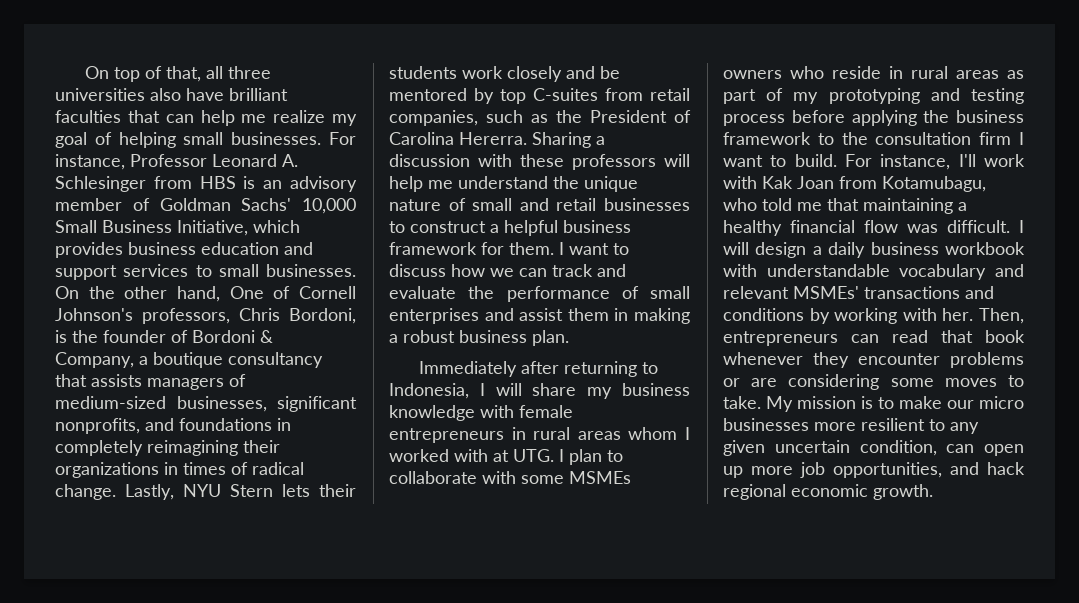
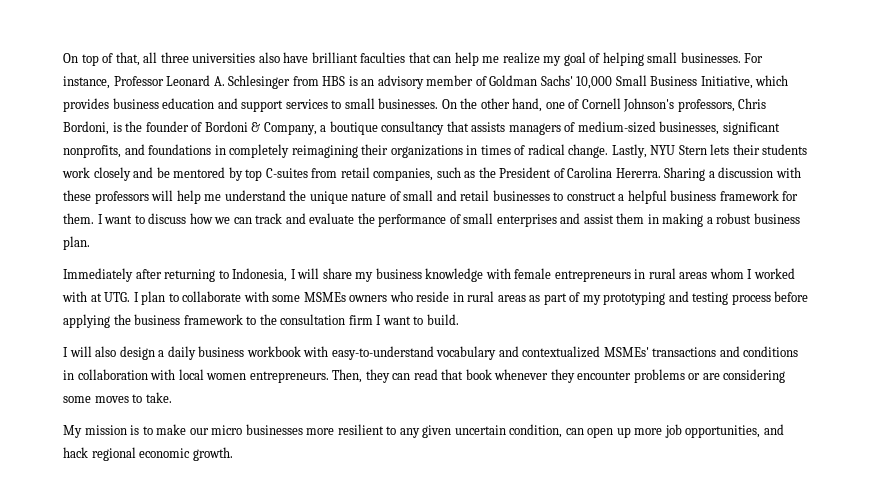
- On the other hand, One of Cornell Johnson's professors, Chris Bordoni, is the founder of Bordoni & Company, a boutique consultancy that assists managers of medium-sized businesses, significant nonprofits, and foundations in completely reimagining their organizations in times of radical change.
+ On the other hand, one of Cornell Johnson's professors, Chris Bordoni, is the founder of Bordoni & Company, a boutique consultancy that assists managers of medium-sized businesses, significant nonprofits, and foundations in completely reimagining their organizations in times of radical change.
- Immediately after returning to Indonesia, I will share my business knowledge with female entrepreneurs in rural areas whom I worked with at UTG. I plan to collaborate with some MSMEs owners who reside in rural areas as part of my prototyping and testing process before applying the business framework to the consultation firm I want to build. For instance, I'll work with Kak Joan from Kotamubagu, who told me that maintaining a healthy financial flow was difficult. I will design a daily business workbook with understandable vocabulary and relevant MSMEs' transactions and conditions by working with her. Then, entrepreneurs can read that book whenever they encounter problems or are considering some moves to take. My mission is to make our micro businesses more resilient to any given uncertain condition, can open up more job opportunities, and hack regional economic growth.
+ Immediately after returning to Indonesia, I will share my business knowledge with female entrepreneurs in rural areas whom I worked with at UTG. I plan to collaborate with some MSMEs owners who reside in rural areas as part of my prototyping and testing process before applying the business framework to the consultation firm I want to build.
+ I will also design a daily business workbook with easy-to-understand vocabulary and contextualized MSMEs' transactions and conditions in collaboration with local women entrepreneurs. Then, they can read that book whenever they encounter problems or are considering some moves to take.
+ My mission is to make our micro businesses more resilient to any given uncertain condition, can open up more job opportunities, and hack regional economic growth.

